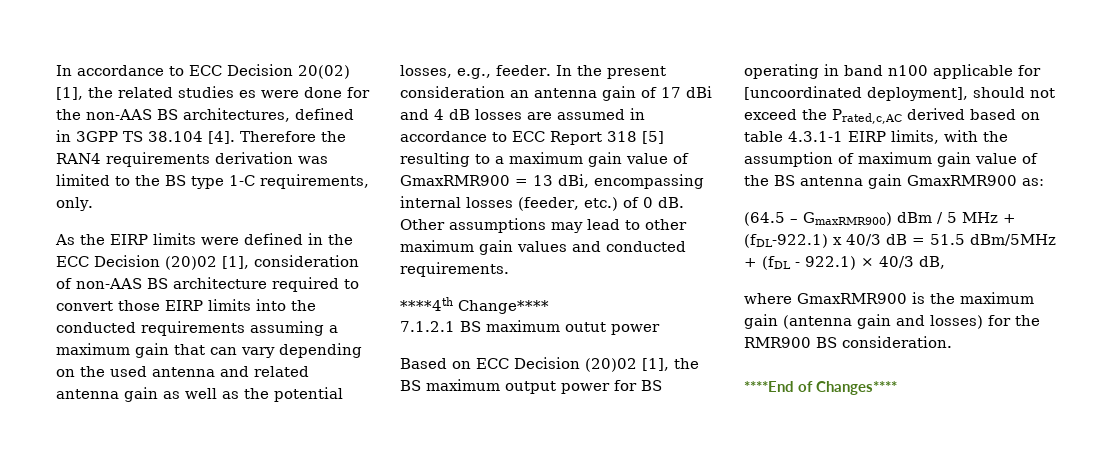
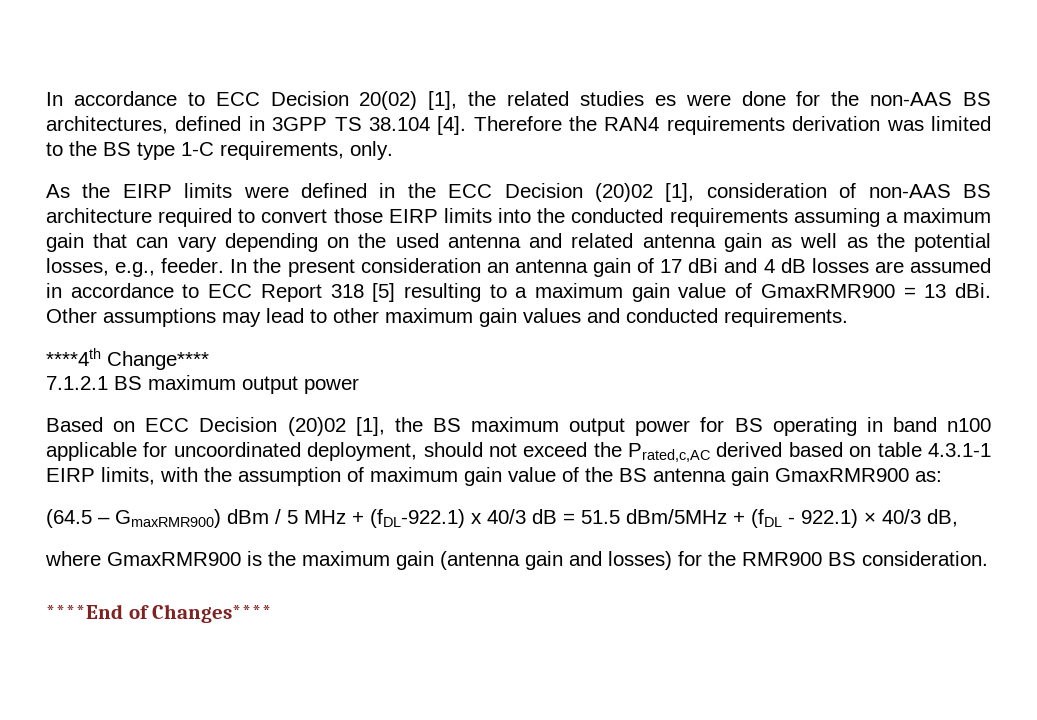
- In the present consideration an antenna gain of 17 dBi and 4 dB losses are assumed in accordance to ECC Report 318 [5] resulting to a maximum gain value of GmaxRMR900 = 13 dBi, encompassing internal losses (feeder, etc.) of 0 dB.
+ In the present consideration an antenna gain of 17 dBi and 4 dB losses are assumed in accordance to ECC Report 318 [5] resulting to a maximum gain value of GmaxRMR900 = 13 dBi.
- 7.1.2.1 BS maximum outut power
+ 7.1.2.1 BS maximum output power
- Based on ECC Decision (20)02 [1], the BS maximum output power for BS operating in band n100 applicable for [uncoordinated deployment], should not exceed the Prated,c,AC derived based on table 4.3.1-1 EIRP limits, with the assumption of maximum gain value of the BS antenna gain GmaxRMR900 as:
+ Based on ECC Decision (20)02 [1], the BS maximum output power for BS operating in band n100 applicable for uncoordinated deployment, should not exceed the Prated,c,AC derived based on table 4.3.1-1 EIRP limits, with the assumption of maximum gain value of the BS antenna gain GmaxRMR900 as:

